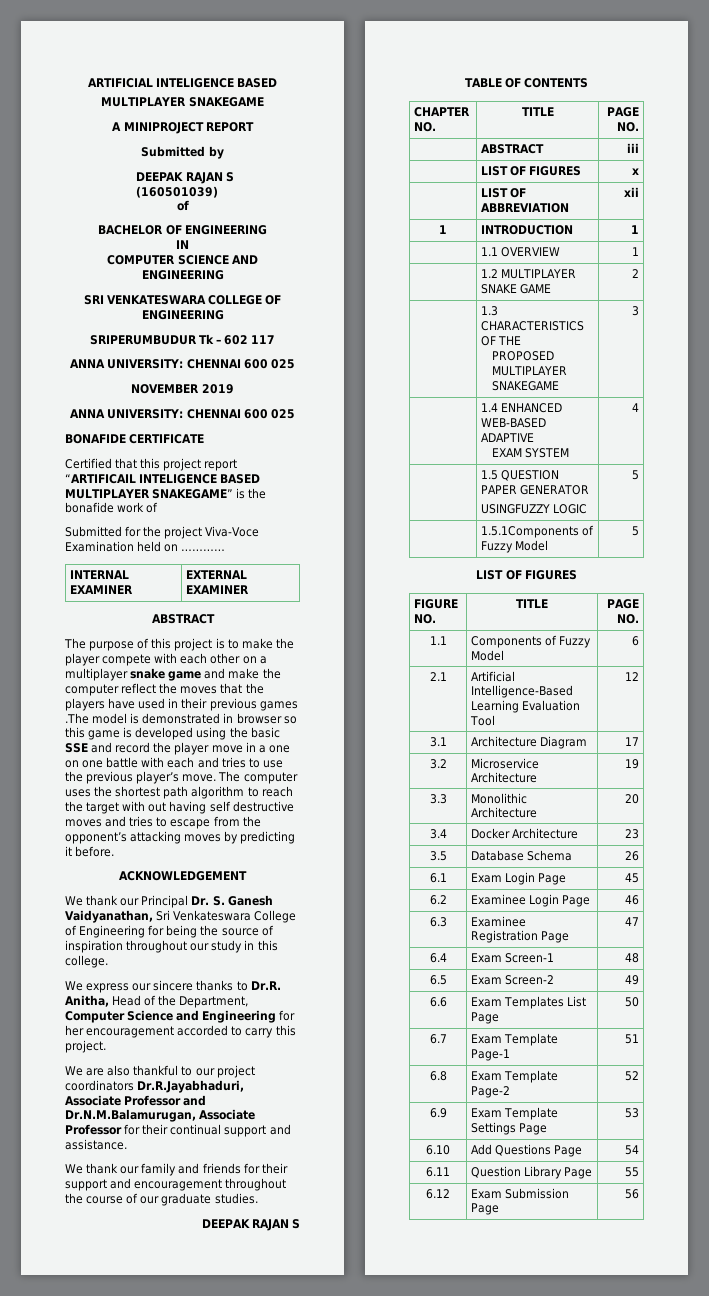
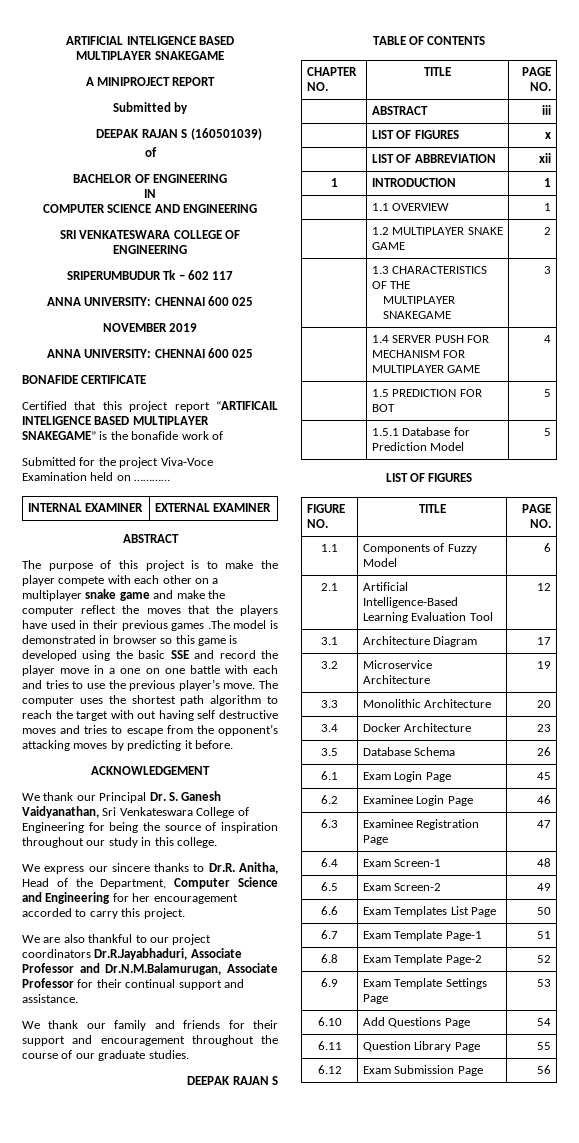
  | 1.3 CHARACTERISTICS OF THE
- PROPOSED MULTIPLAYER SNAKEGAME | 3
+ MULTIPLAYER SNAKEGAME | 3
- | 1.4 ENHANCED WEB-BASED ADAPTIVE
- EXAM SYSTEM | 4
- | 1.5 QUESTION PAPER GENERATOR
- USINGFUZZY LOGIC | 5
- | 1.5.1Components of Fuzzy Model | 5
+ | 1.4 SERVER PUSH FOR MECHANISM FOR MULTIPLAYER GAME | 4
+ | 1.5 PREDICTION FOR BOT | 5
+ | 1.5.1 Database for Prediction Model | 5

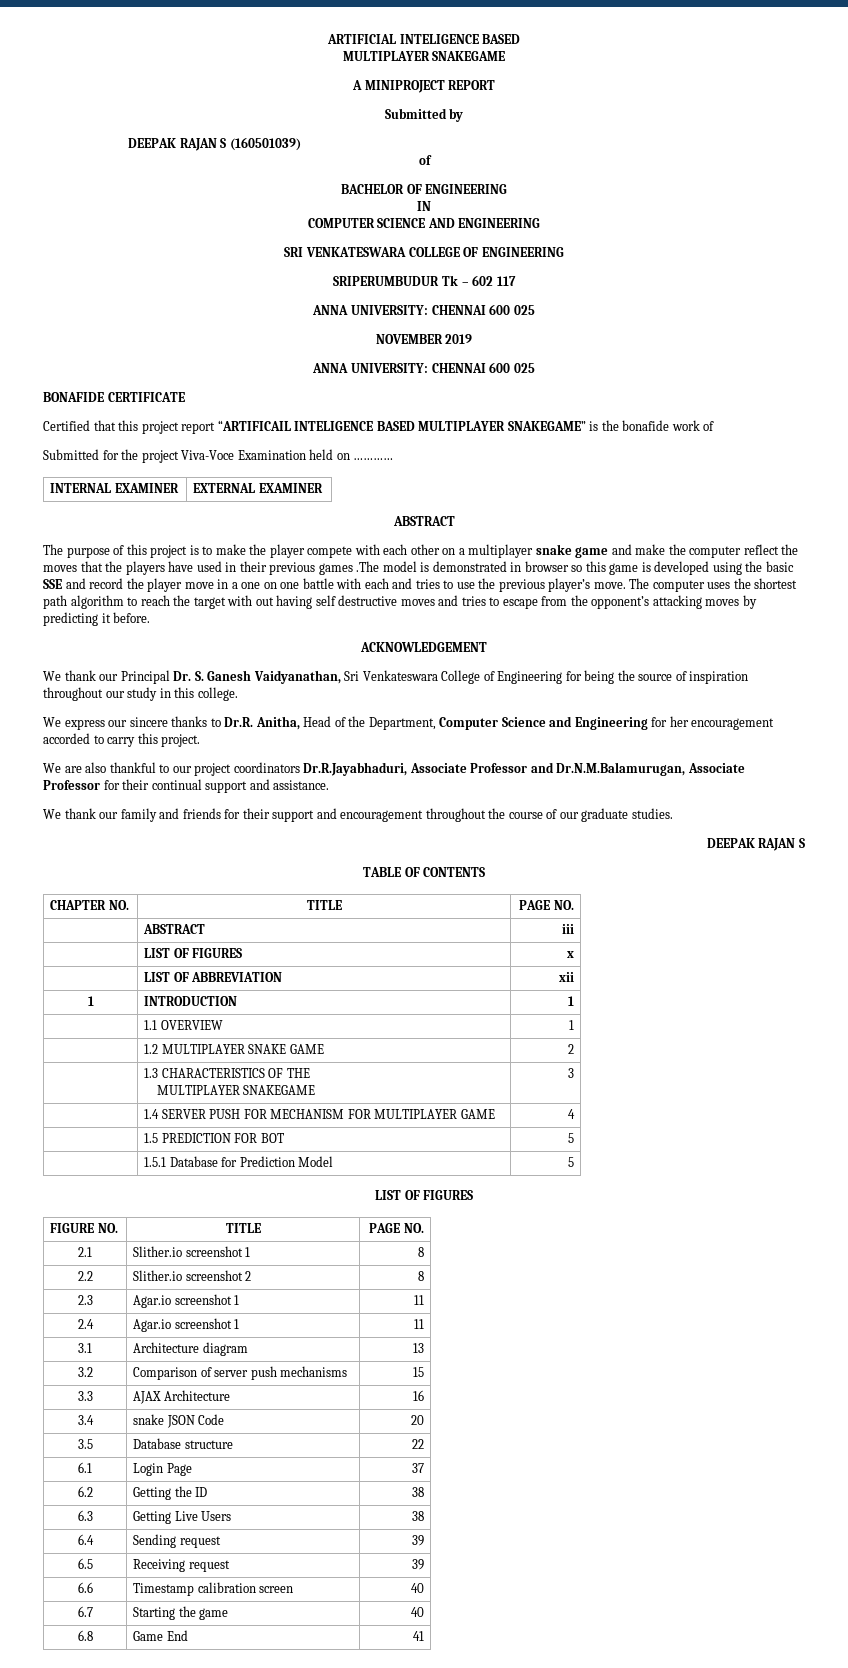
- 1.1 | Components of Fuzzy Model | 6
- 2.1 | Artificial Intelligence-Based Learning Evaluation Tool | 12
+ 2.1 | Slither.io screenshot 1 | 8
+ 2.2 | Slither.io screenshot 2 | 8
+ 2.3 | Agar.io screenshot 1 | 11
+ 2.4 | Agar.io screenshot 1 | 11
- 3.1 | Architecture Diagram | 17
+ 3.1 | Architecture diagram | 13
- 3.2 | Microservice Architecture | 19
+ 3.2 | Comparison of server push mechanisms | 15
- 3.3 | Monolithic Architecture | 20
+ 3.3 | AJAX Architecture | 16
- 3.4 | Docker Architecture | 23
+ 3.4 | snake JSON Code | 20
- 3.5 | Database Schema | 26
+ 3.5 | Database structure | 22
- 6.1 | Exam Login Page | 45
+ 6.1 | Login Page | 37
- 6.2 | Examinee Login Page | 46
- 6.3 | Examinee Registration Page | 47
- 6.4 | Exam Screen-1 | 48
- 6.5 | Exam Screen-2 | 49
- 6.6 | Exam Templates List Page | 50
- 6.7 | Exam Template Page-1 | 51
- 6.8 | Exam Template Page-2 | 52
- 6.9 | Exam Template Settings Page | 53
- 6.10 | Add Questions Page | 54
- 6.11 | Question Library Page | 55
- 6.12 | Exam Submission Page | 56
+ 6.2 | Getting the ID | 38
+ 6.3 | Getting Live Users | 38
+ 6.4 | Sending request | 39
+ 6.5 | Receiving request | 39
+ 6.6 | Timestamp calibration screen | 40
+ 6.7 | Starting the game | 40
+ 6.8 | Game End | 41

